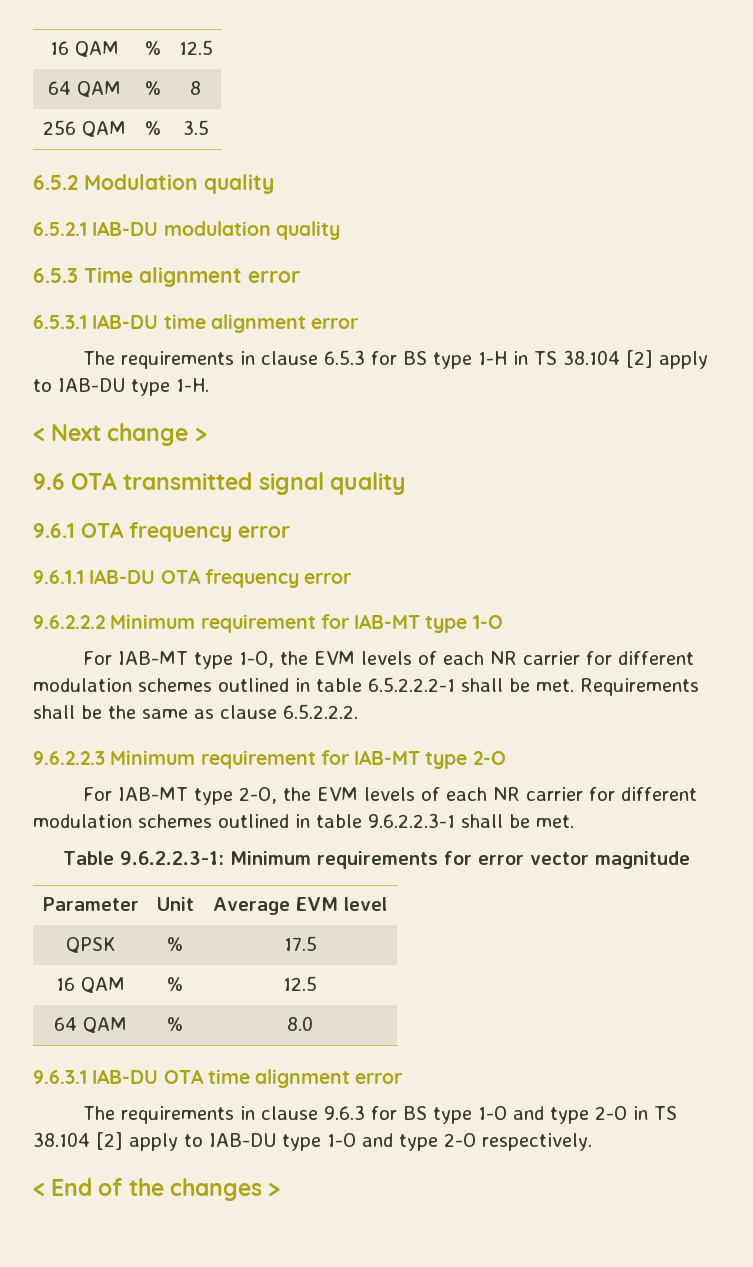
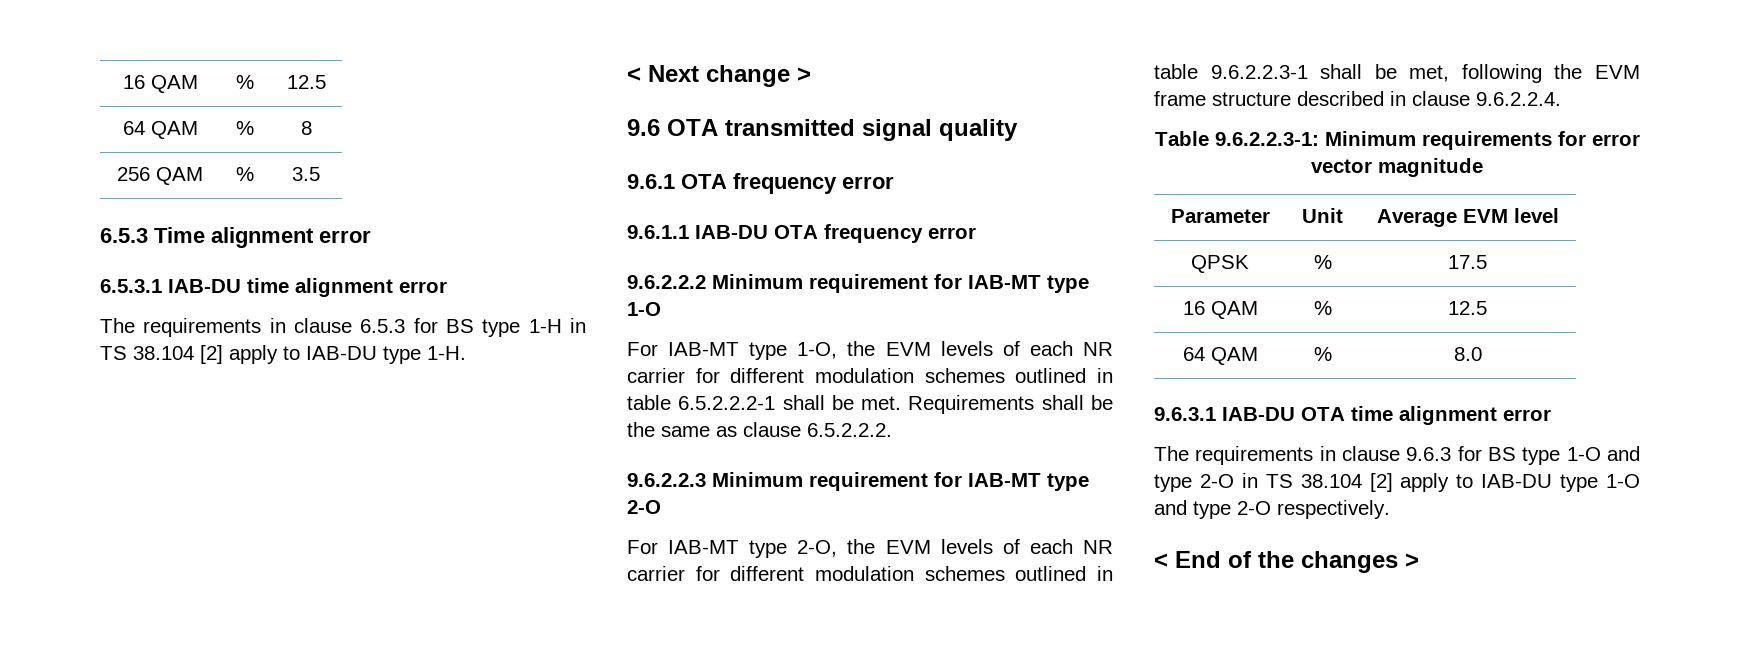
- 6.5.2 Modulation quality
- 6.5.2.1 IAB-DU modulation quality
- For IAB-MT type 2-O, the EVM levels of each NR carrier for different modulation schemes outlined in table 9.6.2.2.3-1 shall be met.
+ For IAB-MT type 2-O, the EVM levels of each NR carrier for different modulation schemes outlined in table 9.6.2.2.3-1 shall be met, following the EVM frame structure described in clause 9.6.2.2.4.

